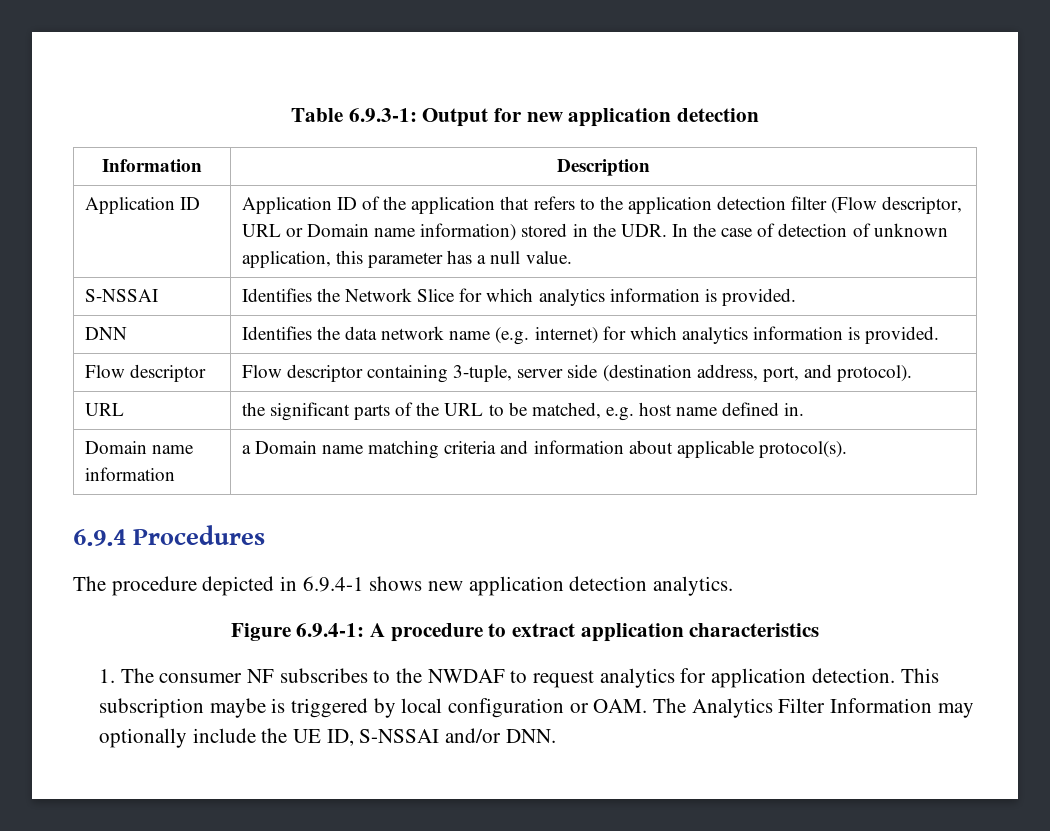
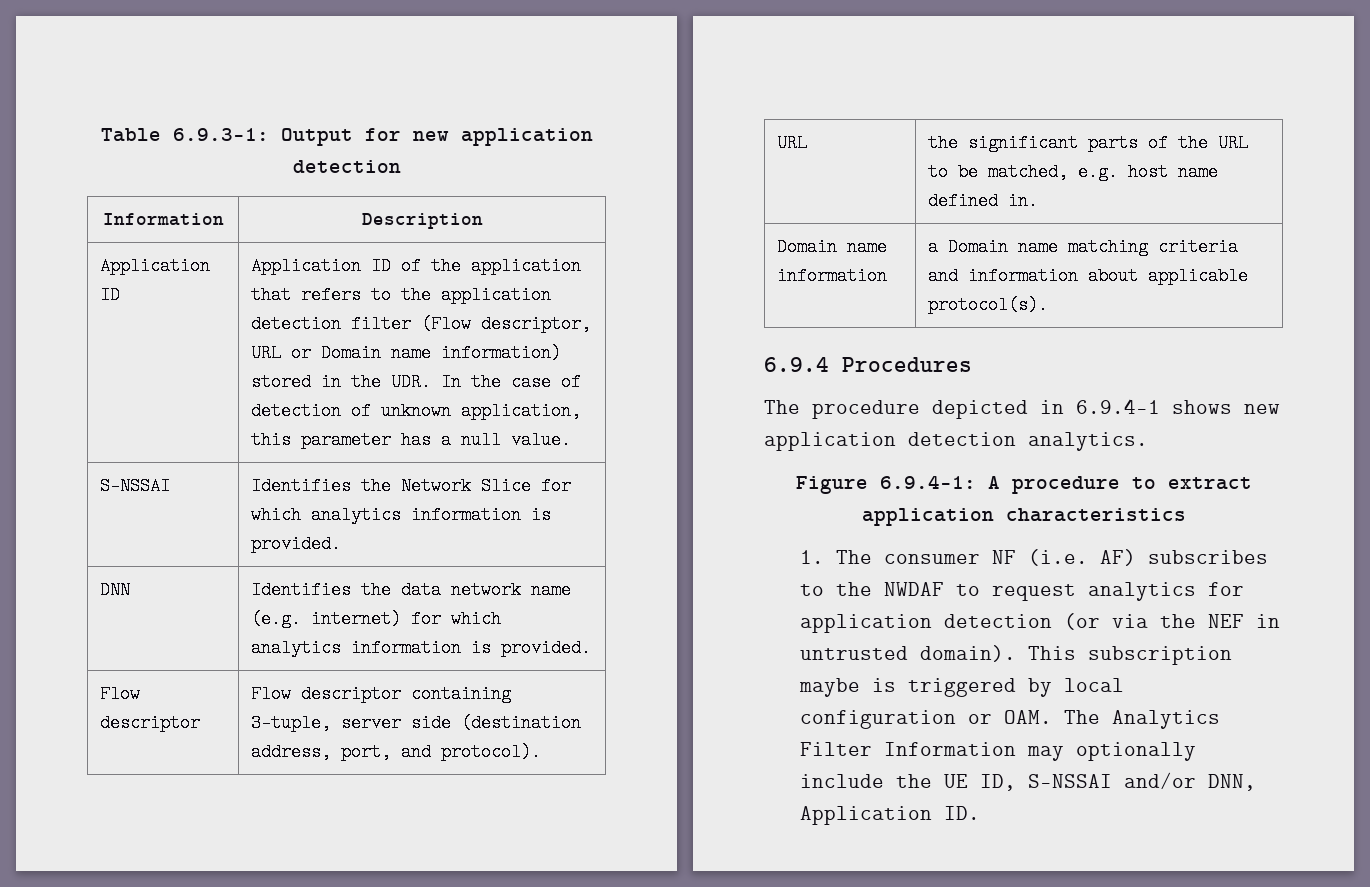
- 1. The consumer NF subscribes to the NWDAF to request analytics for application detection.
+ 1. The consumer NF (i.e. AF) subscribes to the NWDAF to request analytics for application detection (or via the NEF in untrusted domain).
- This subscription maybe is triggered by local configuration or OAM. The Analytics Filter Information may optionally include the UE ID, S-NSSAI and/or DNN.
+ This subscription maybe is triggered by local configuration or OAM. The Analytics Filter Information may optionally include the UE ID, S-NSSAI and/or DNN, Application ID.

